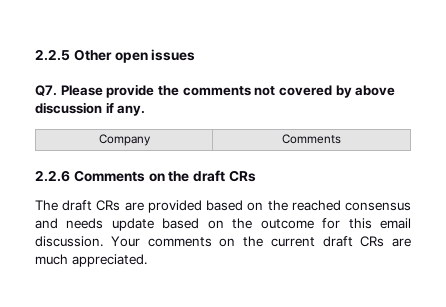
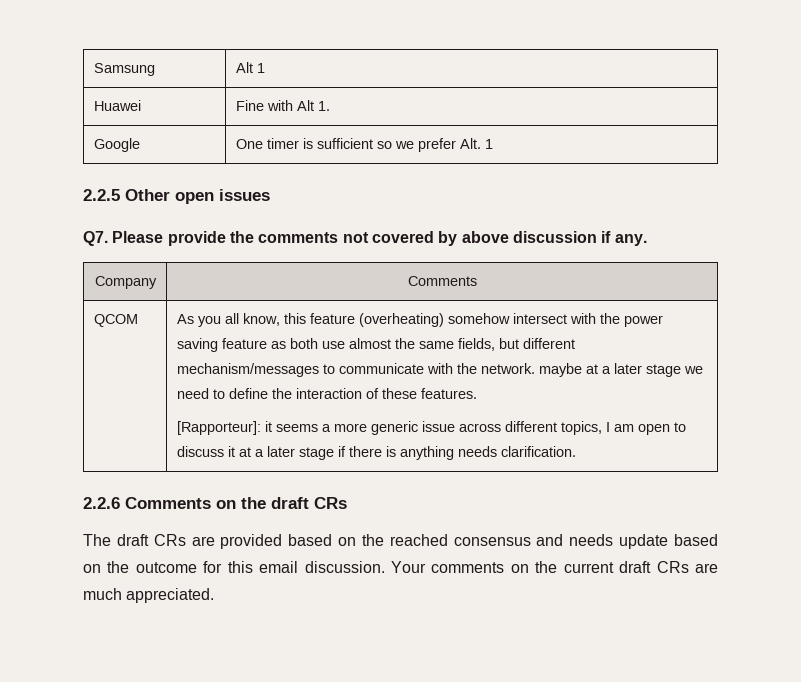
+ Samsung | Alt 1
+ Huawei | Fine with Alt 1.
+ Google | One timer is sufficient so we prefer Alt. 1
+ QCOM | As you all know, this feature (overheating) somehow intersect with the power saving feature as both use almost the same fields, but different mechanism/messages to communicate with the network. maybe at a later stage we need to define the interaction of these features.
+ [Rapporteur]: it seems a more generic issue across different topics, I am open to discuss it at a later stage if there is anything needs clarification.

